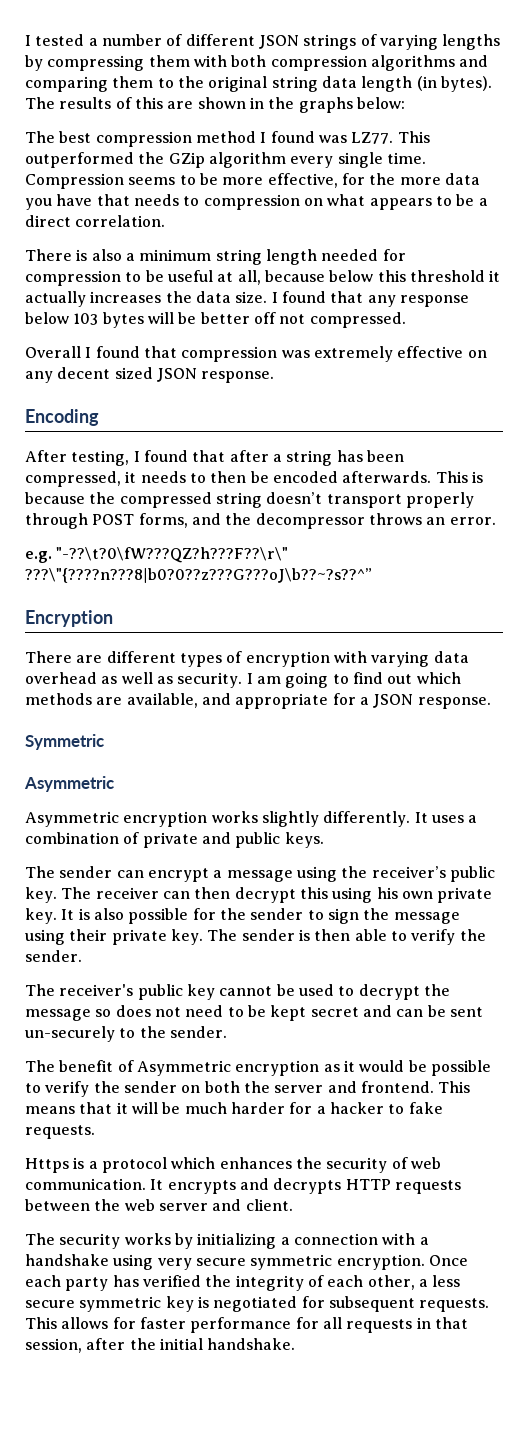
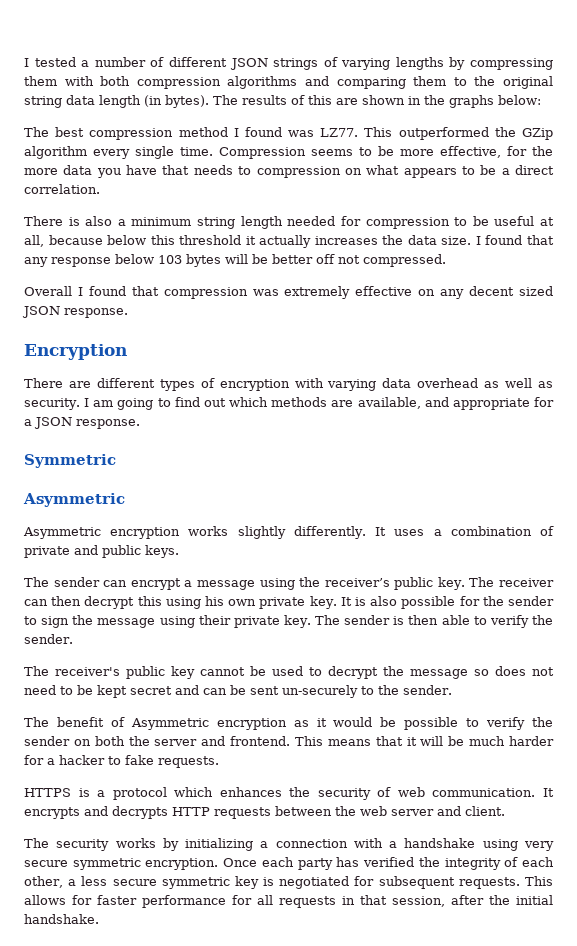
- Encoding
- After testing, I found that after a string has been compressed, it needs to then be encoded afterwards. This is because the compressed string doesn’t transport properly through POST forms, and the decompressor throws an error.
- e.g. "-??\t?0\fW???QZ?h???F??\r\" ???\"{????n???8|b0?0??z???G???oJ\b??~?s??^”
- Https is a protocol which enhances the security of web communication.
+ HTTPS is a protocol which enhances the security of web communication.

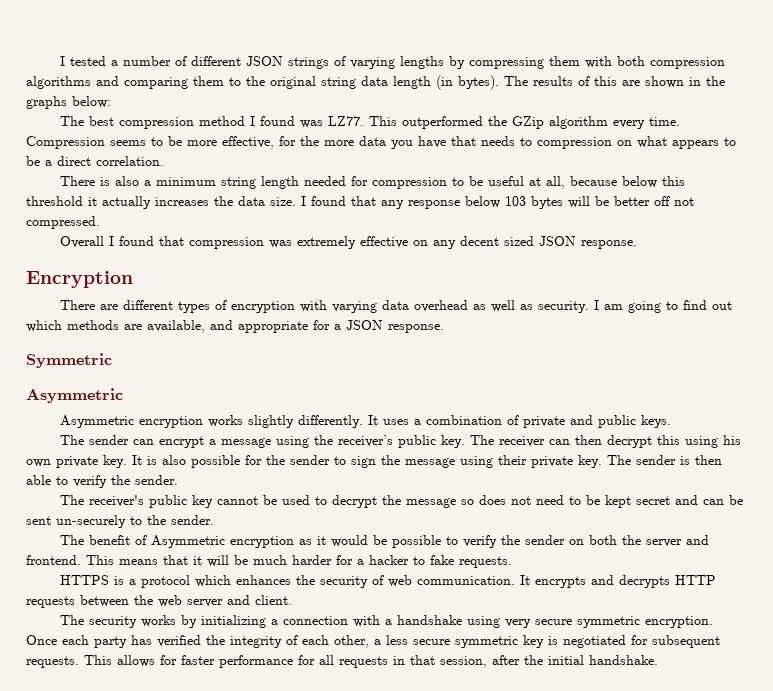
- This outperformed the GZip algorithm every single time.
+ This outperformed the GZip algorithm every time.

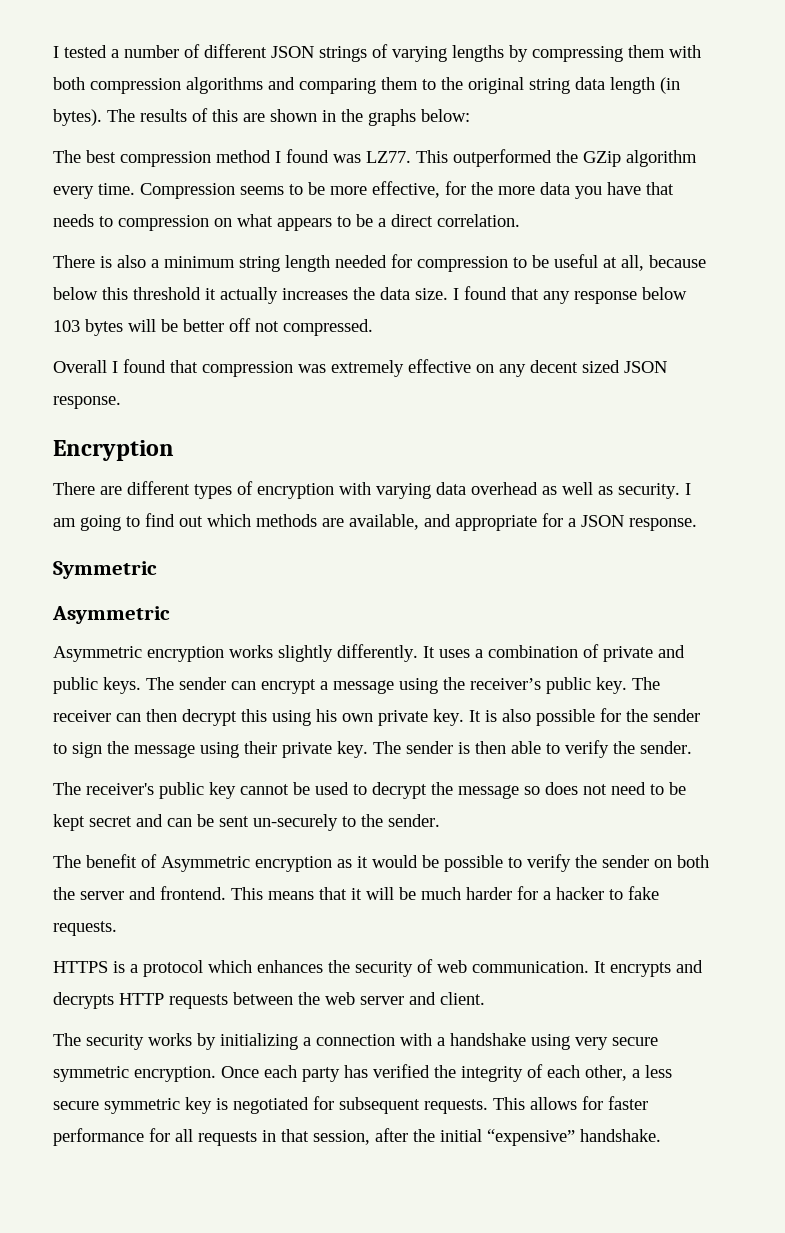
- It uses a combination of private and public keys.
- The sender can encrypt a message using the receiver’s public key.
+ It uses a combination of private and public keys. The sender can encrypt a message using the receiver’s public key.
- This allows for faster performance for all requests in that session, after the initial handshake.
+ This allows for faster performance for all requests in that session, after the initial “expensive” handshake.

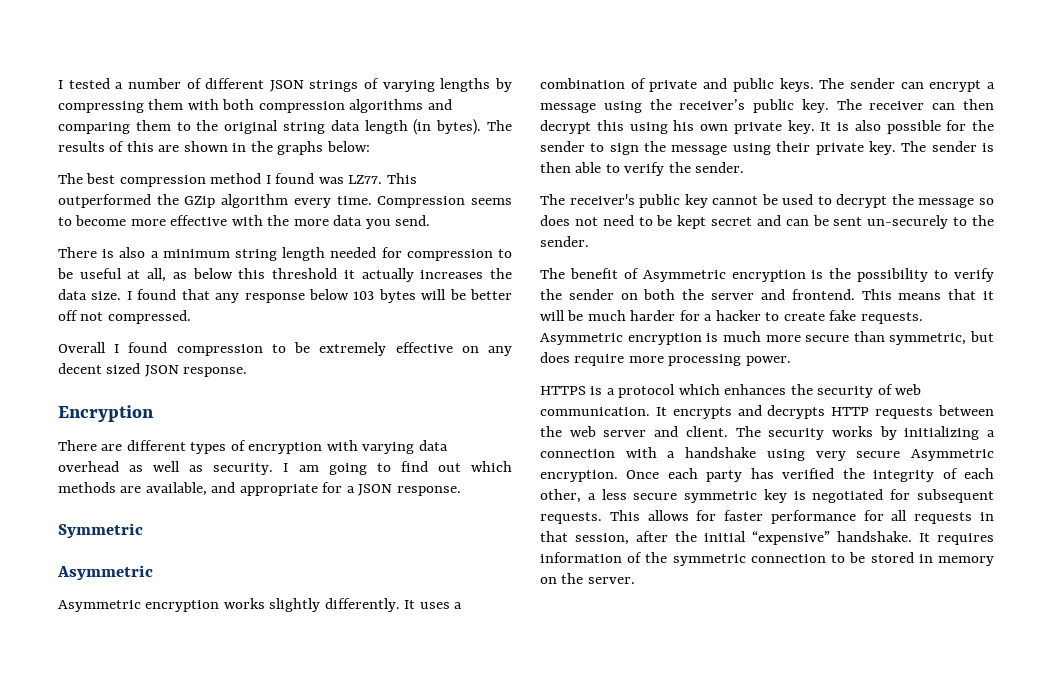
- Compression seems to be more effective, for the more data you have that needs to compression on what appears to be a direct correlation.
+ Compression seems to become more effective with the more data you send.
- There is also a minimum string length needed for compression to be useful at all, because below this threshold it actually increases the data size.
+ There is also a minimum string length needed for compression to be useful at all, as below this threshold it actually increases the data size.
- Overall I found that compression was extremely effective on any decent sized JSON response.
+ Overall I found compression to be extremely effective on any decent sized JSON response.
- The benefit of Asymmetric encryption as it would be possible to verify the sender on both the server and frontend.
+ The benefit of Asymmetric encryption is the possibility to verify the sender on both the server and frontend.
- This means that it will be much harder for a hacker to fake requests.
+ This means that it will be much harder for a hacker to create fake requests. Asymmetric encryption is much more secure than symmetric, but does require more processing power.
- It encrypts and decrypts HTTP requests between the web server and client.
- The security works by initializing a connection with a handshake using very secure symmetric encryption.
+ It encrypts and decrypts HTTP requests between the web server and client. The security works by initializing a connection with a handshake using very secure Asymmetric encryption.
+ It requires information of the symmetric connection to be stored in memory on the server.

